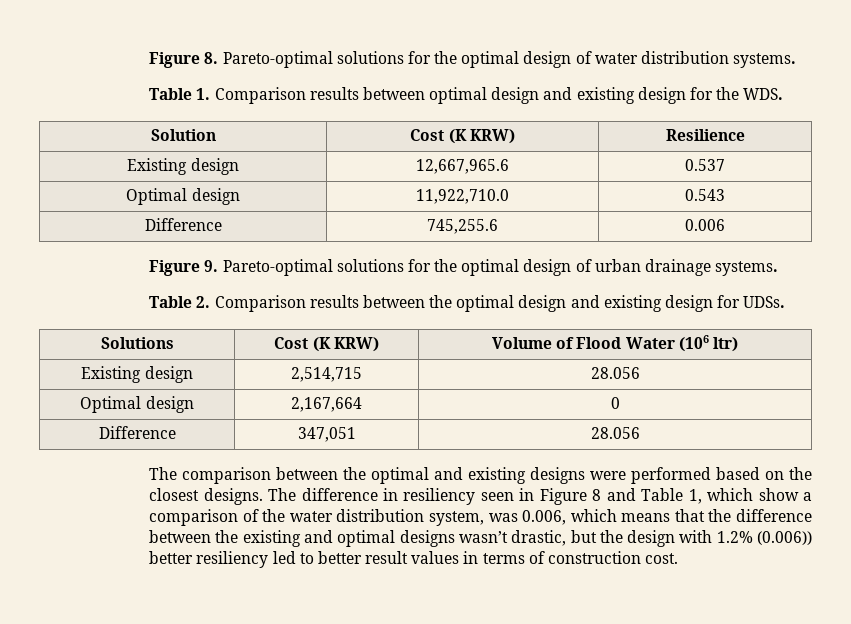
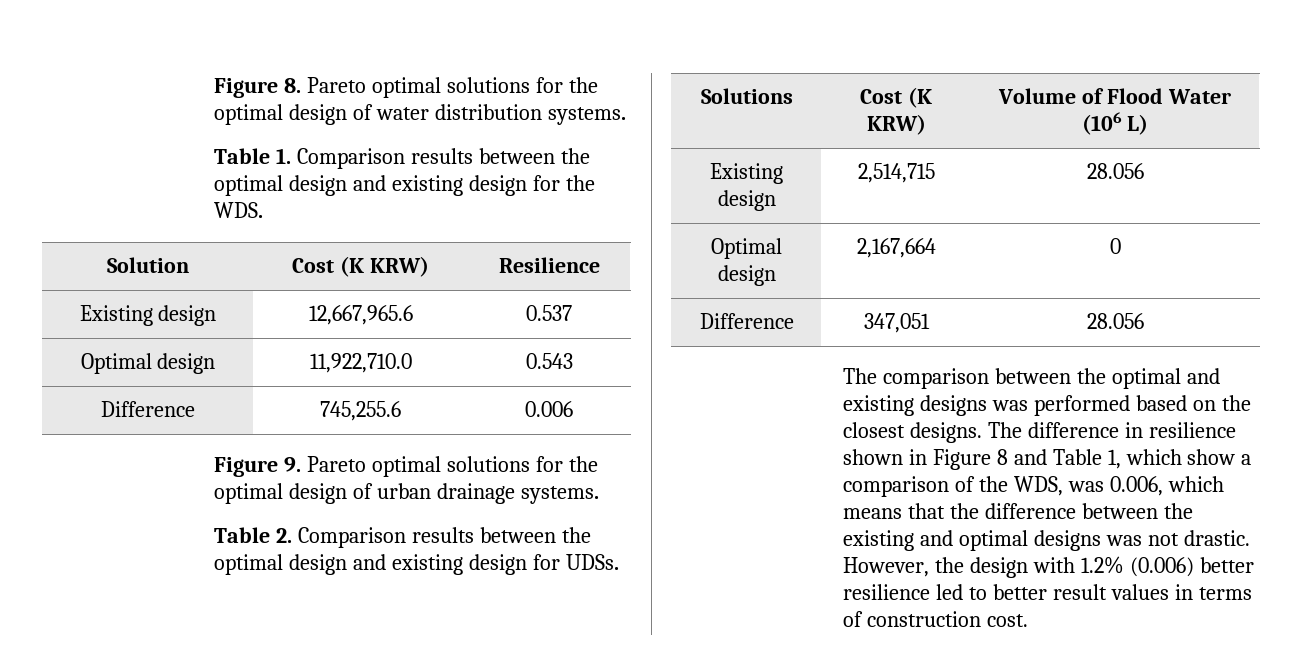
- Figure 8. Pareto-optimal solutions for the optimal design of water distribution systems.
+ Figure 8. Pareto optimal solutions for the optimal design of water distribution systems.
- Table 1. Comparison results between optimal design and existing design for the WDS.
+ Table 1. Comparison results between the optimal design and existing design for the WDS.
- Figure 9. Pareto-optimal solutions for the optimal design of urban drainage systems.
+ Figure 9. Pareto optimal solutions for the optimal design of urban drainage systems.
- Solutions | Cost (K KRW) | Volume of Flood Water (106 ltr)
+ Solutions | Cost (K KRW) | Volume of Flood Water (106 L)
- The comparison between the optimal and existing designs were performed based on the closest designs.
+ The comparison between the optimal and existing designs was performed based on the closest designs.
- The difference in resiliency seen in Figure 8 and Table 1, which show a comparison of the water distribution system, was 0.006, which means that the difference between the existing and optimal designs wasn’t drastic, but the design with 1.2% (0.006)) better resiliency led to better result values in terms of construction cost.
+ The difference in resilience shown in Figure 8 and Table 1, which show a comparison of the WDS, was 0.006, which means that the difference between the existing and optimal designs was not drastic. However, the design with 1.2% (0.006) better resilience led to better result values in terms of construction cost.

